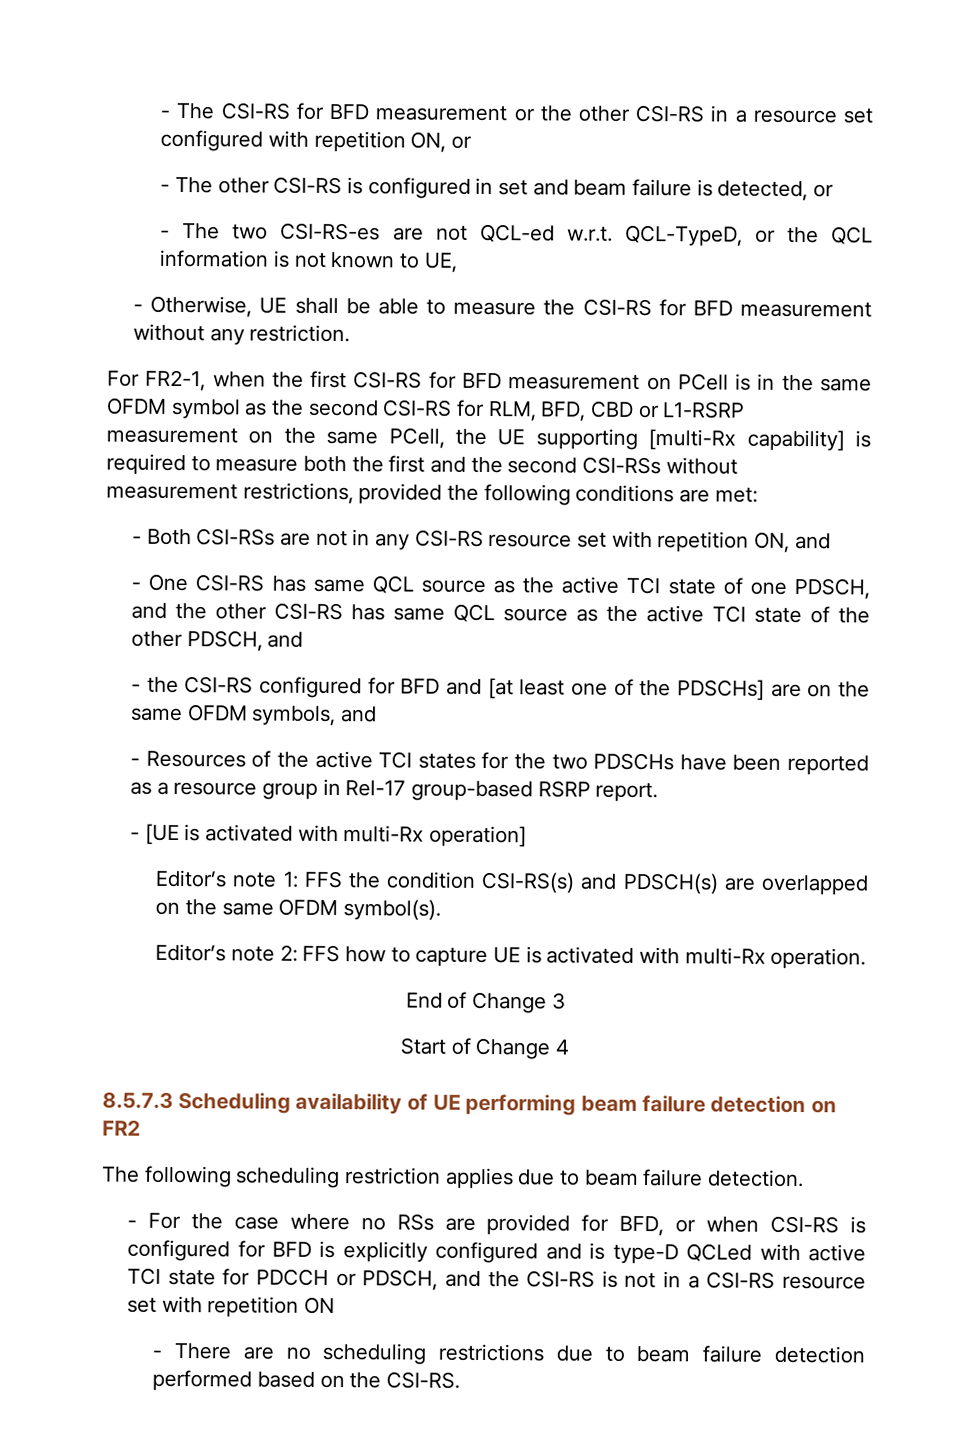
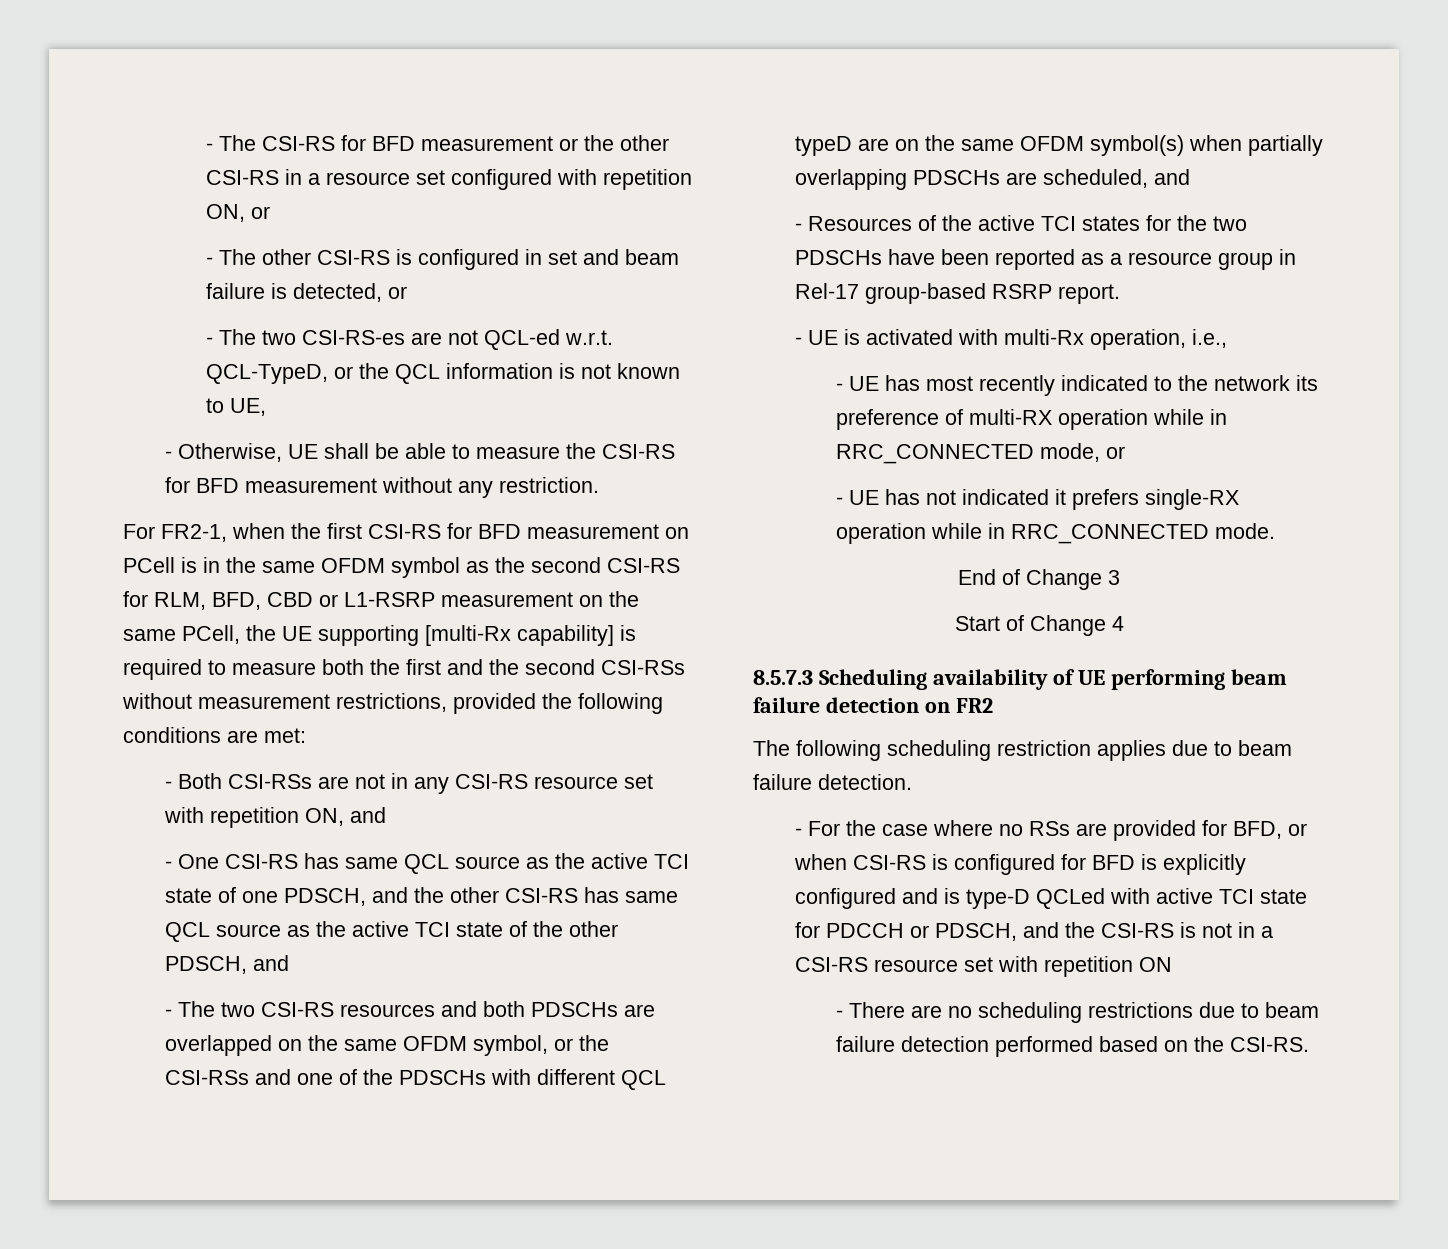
- - the CSI-RS configured for BFD and [at least one of the PDSCHs] are on the same OFDM symbols, and
+ - The two CSI-RS resources and both PDSCHs are overlapped on the same OFDM symbol, or the CSI-RSs and one of the PDSCHs with different QCL typeD are on the same OFDM symbol(s) when partially overlapping PDSCHs are scheduled, and
- - [UE is activated with multi-Rx operation]
- Editor’s note 1: FFS the condition CSI-RS(s) and PDSCH(s) are overlapped on the same OFDM symbol(s).
- Editor’s note 2: FFS how to capture UE is activated with multi-Rx operation.
+ - UE is activated with multi-Rx operation, i.e.,
+ - UE has most recently indicated to the network its preference of multi-RX operation while in RRC_CONNECTED mode, or
+ - UE has not indicated it prefers single-RX operation while in RRC_CONNECTED mode.

